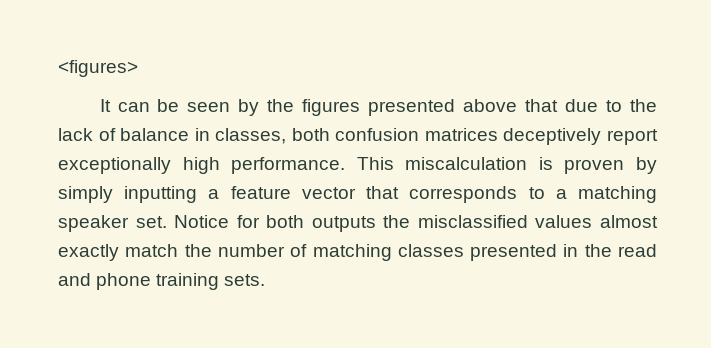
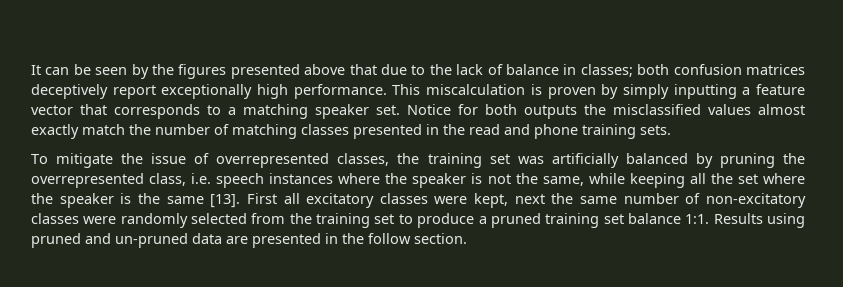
- <figures>
- It can be seen by the figures presented above that due to the lack of balance in classes, both confusion matrices deceptively report exceptionally high performance.
+ It can be seen by the figures presented above that due to the lack of balance in classes; both confusion matrices deceptively report exceptionally high performance.
+ To mitigate the issue of overrepresented classes, the training set was artificially balanced by pruning the overrepresented class, i.e. speech instances where the speaker is not the same, while keeping all the set where the speaker is the same [13]. First all excitatory classes were kept, next the same number of non-excitatory classes were randomly selected from the training set to produce a pruned training set balance 1:1. Results using pruned and un-pruned data are presented in the follow section.

